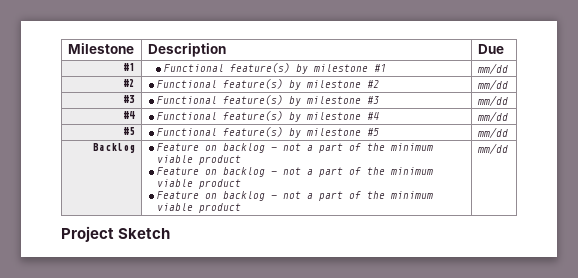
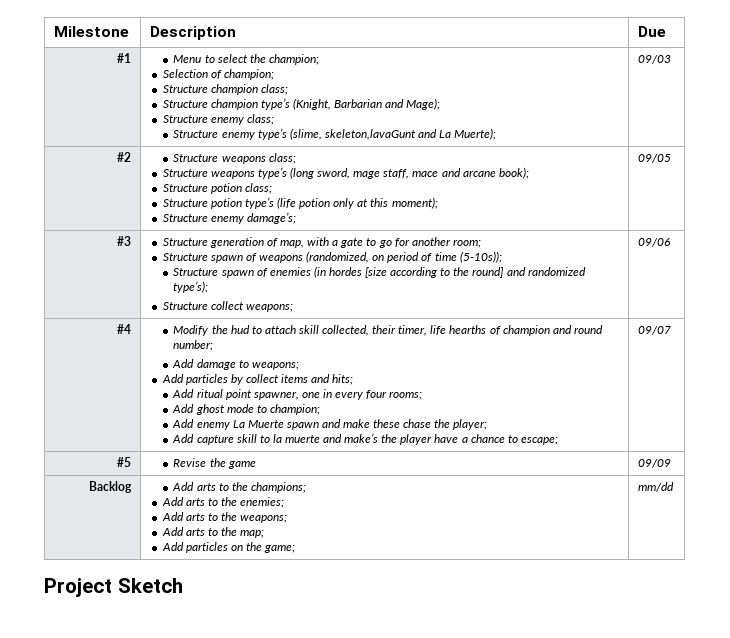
- #1 | Functional feature(s) by milestone #1 | mm/dd
- #2 | Functional feature(s) by milestone #2 | mm/dd
- #3 | Functional feature(s) by milestone #3 | mm/dd
- #4 | Functional feature(s) by milestone #4 | mm/dd
- #5 | Functional feature(s) by milestone #5 | mm/dd
- Backlog | Feature on backlog - not a part of the minimum viable product
- Feature on backlog - not a part of the minimum viable product
- Feature on backlog - not a part of the minimum viable product | mm/dd
+ #1 | Menu to select the champion;
+ Selection of champion;
+ Structure champion class;
+ Structure champion type’s (Knight, Barbarian and Mage);
+ Structure enemy class;
+ Structure enemy type’s (slime, skeleton,lavaGunt and La Muerte); | 09/03
+ #2 | Structure weapons class;
+ Structure weapons type’s (long sword, mage staff, mace and arcane book);
+ Structure potion class;
+ Structure potion type’s (life potion only at this moment);
+ Structure enemy damage’s; | 09/05
+ #3 | Structure generation of map, with a gate to go for another room;
+ Structure spawn of weapons (randomized, on period of time (5-10s));
+ Structure spawn of enemies (in hordes [size according to the round] and randomized type’s);
+ Structure collect weapons; | 09/06
+ #4 | Modify the hud to attach skill collected, their timer, life hearths of champion and round number;
+ Add damage to weapons;
+ Add particles by collect items and hits;
+ Add ritual point spawner, one in every four rooms;
+ Add ghost mode to champion;
+ Add enemy La Muerte spawn and make these chase the player;
+ Add capture skill to la muerte and make’s the player have a chance to escape; | 09/07
+ #5 | Revise the game | 09/09
+ Backlog | Add arts to the champions;
+ Add arts to the enemies;
+ Add arts to the weapons;
+ Add arts to the map;
+ Add particles on the game; | mm/dd

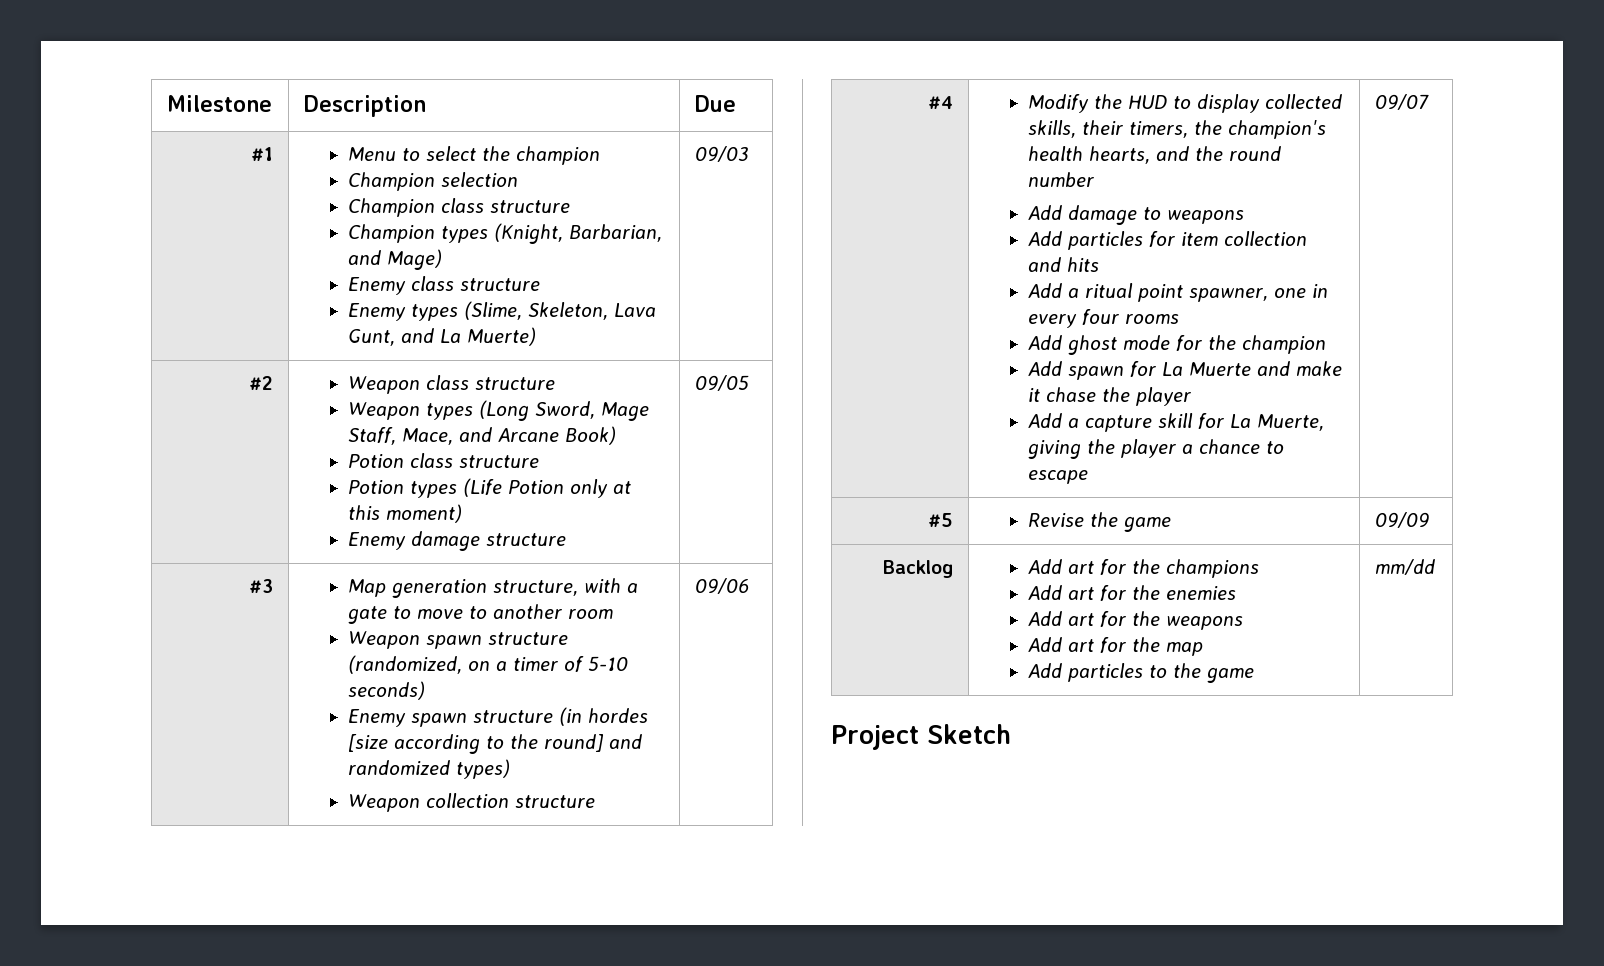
- #1 | Menu to select the champion;
- Selection of champion;
- Structure champion class;
- Structure champion type’s (Knight, Barbarian and Mage);
- Structure enemy class;
- Structure enemy type’s (slime, skeleton,lavaGunt and La Muerte); | 09/03
+ #1 | Menu to select the champion
+ Champion selection
+ Champion class structure
+ Champion types (Knight, Barbarian, and Mage)
+ Enemy class structure
+ Enemy types (Slime, Skeleton, Lava Gunt, and La Muerte) | 09/03
- #2 | Structure weapons class;
- Structure weapons type’s (long sword, mage staff, mace and arcane book);
- Structure potion class;
- Structure potion type’s (life potion only at this moment);
- Structure enemy damage’s; | 09/05
- #3 | Structure generation of map, with a gate to go for another room;
- Structure spawn of weapons (randomized, on period of time (5-10s));
- Structure spawn of enemies (in hordes [size according to the round] and randomized type’s);
- Structure collect weapons; | 09/06
+ #2 | Weapon class structure
+ Weapon types (Long Sword, Mage Staff, Mace, and Arcane Book)
+ Potion class structure
+ Potion types (Life Potion only at this moment)
+ Enemy damage structure | 09/05
+ #3 | Map generation structure, with a gate to move to another room
+ Weapon spawn structure (randomized, on a timer of 5-10 seconds)
+ Enemy spawn structure (in hordes [size according to the round] and randomized types)
+ Weapon collection structure | 09/06
- Modify the hud to attach skill collected, their timer, life hearths of champion and round number;
+ Modify the HUD to display collected skills, their timers, the champion's health hearts, and the round number
- Add damage to weapons;
- Add particles by collect items and hits;
- Add ritual point spawner, one in every four rooms;
+ Add damage to weapons
+ Add particles for item collection and hits
+ Add a ritual point spawner, one in every four rooms
- Add ghost mode to champion;
- Add enemy La Muerte spawn and make these chase the player;
- Add capture skill to la muerte and make’s the player have a chance to escape;
+ Add ghost mode for the champion
+ Add spawn for La Muerte and make it chase the player
+ Add a capture skill for La Muerte, giving the player a chance to escape
- Backlog | Add arts to the champions;
- Add arts to the enemies;
- Add arts to the weapons;
- Add arts to the map;
- Add particles on the game; | mm/dd
+ Backlog | Add art for the champions
+ Add art for the enemies
+ Add art for the weapons
+ Add art for the map
+ Add particles to the game | mm/dd

